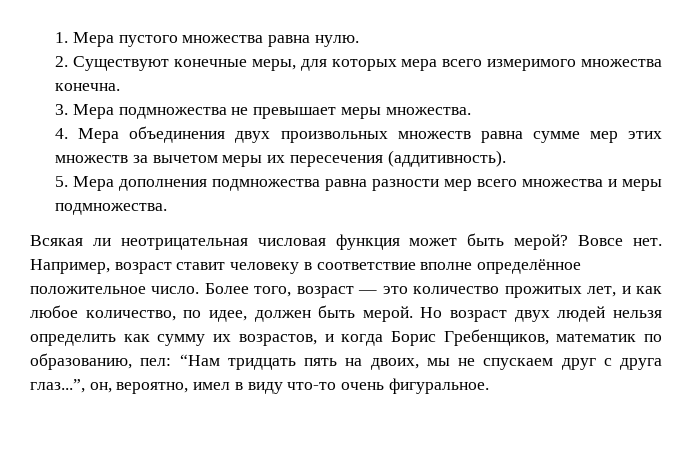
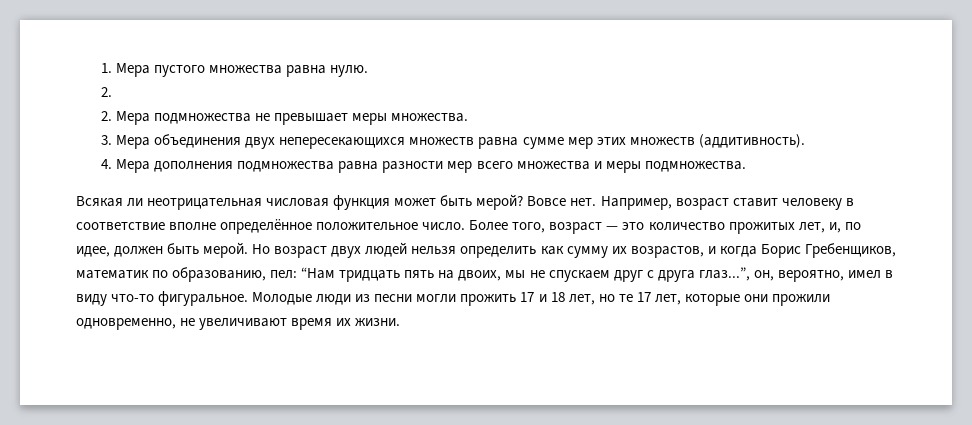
  1. Мера пустого множества равна нулю.
- 2. Существуют конечные меры, для которых мера всего измеримого множества конечна.
- 3. Мера подмножества не превышает меры множества.
+ 2.
+ 2. Мера подмножества не превышает меры множества.
- 4. Мера объединения двух произвольных множеств равна сумме мер этих множеств за вычетом меры их пересечения (аддитивность).
+ 3. Мера объединения двух непересекающихся множеств равна сумме мер этих множеств (аддитивность).
- 5. Мера дополнения подмножества равна разности мер всего множества и меры подмножества.
+ 4. Мера дополнения подмножества равна разности мер всего множества и меры подмножества.
- Более того, возраст — это количество прожитых лет, и как любое количество, по идее, должен быть мерой.
+ Более того, возраст — это количество прожитых лет, и, по идее, должен быть мерой.
- Но возраст двух людей нельзя определить как сумму их возрастов, и когда Борис Гребенщиков, математик по образованию, пел: “Нам тридцать пять на двоих, мы не спускаем друг с друга глаз...”, он, вероятно, имел в виду что-то очень фигуральное.
+ Но возраст двух людей нельзя определить как сумму их возрастов, и когда Борис Гребенщиков, математик по образованию, пел: “Нам тридцать пять на двоих, мы не спускаем друг с друга глаз...”, он, вероятно, имел в виду что-то фигуральное. Молодые люди из песни могли прожить 17 и 18 лет, но те 17 лет, которые они прожили одновременно, не увеличивают время их жизни.

